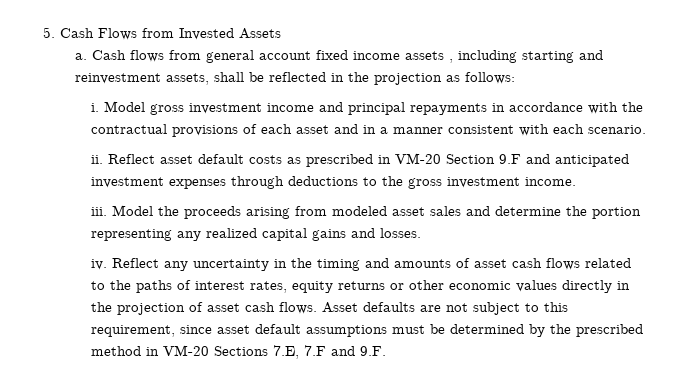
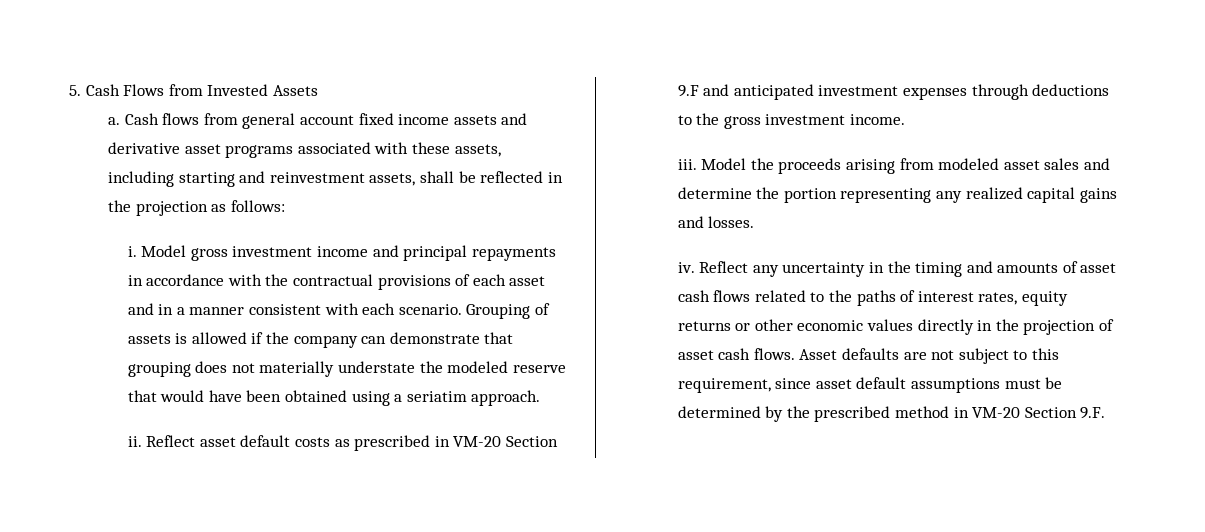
- Cash flows from general account fixed income assets , including starting and reinvestment assets, shall be reflected in the projection as follows:
+ Cash flows from general account fixed income assets and derivative asset programs associated with these assets, including starting and reinvestment assets, shall be reflected in the projection as follows:
+ Grouping of assets is allowed if the company can demonstrate that grouping does not materially understate the modeled reserve that would have been obtained using a seriatim approach.
- Asset defaults are not subject to this requirement, since asset default assumptions must be determined by the prescribed method in VM-20 Sections 7.E, 7.F and 9.F.
+ Asset defaults are not subject to this requirement, since asset default assumptions must be determined by the prescribed method in VM-20 Section 9.F.

